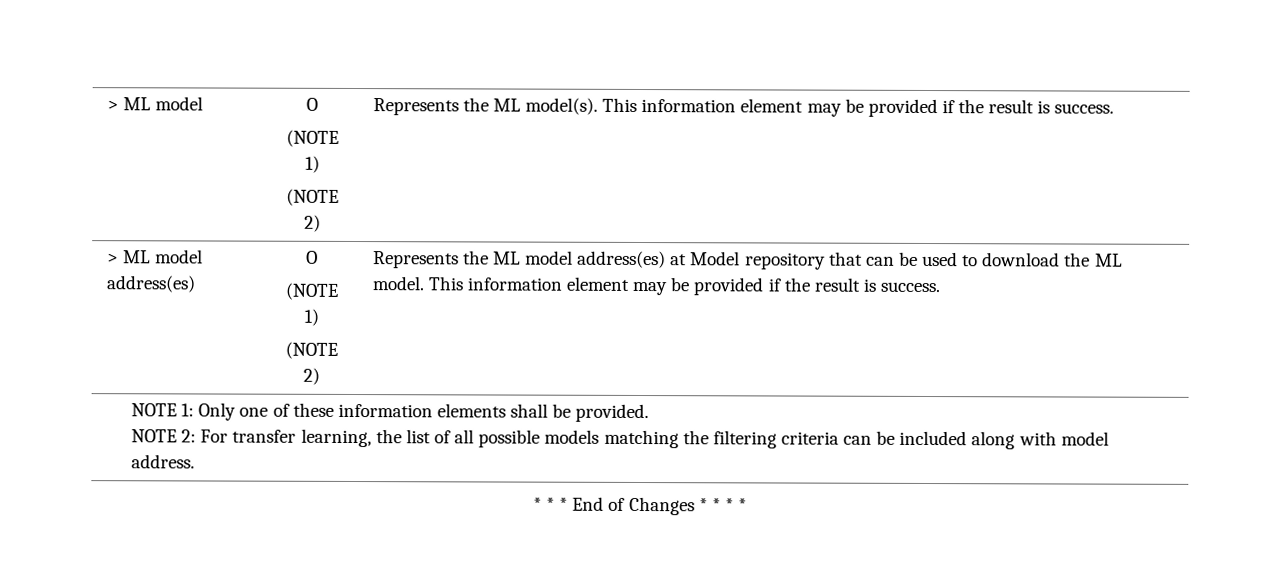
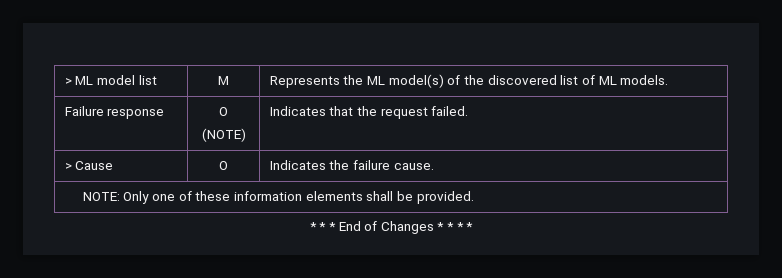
- > ML model | O
- (NOTE 1)
- (NOTE 2) | Represents the ML model(s). This information element may be provided if the result is success.
- > ML model address(es) | O
- (NOTE 1)
- (NOTE 2) | Represents the ML model address(es) at Model repository that can be used to download the ML model. This information element may be provided if the result is success.
- NOTE 1: Only one of these information elements shall be provided.
- NOTE 2: For transfer learning, the list of all possible models matching the filtering criteria can be included along with model address.
+ > ML model list | M | Represents the ML model(s) of the discovered list of ML models.
+ Failure response | O
+ (NOTE) | Indicates that the request failed.
+ > Cause | O | Indicates the failure cause.
+ NOTE: Only one of these information elements shall be provided.

